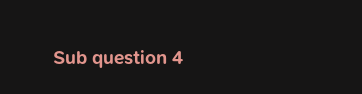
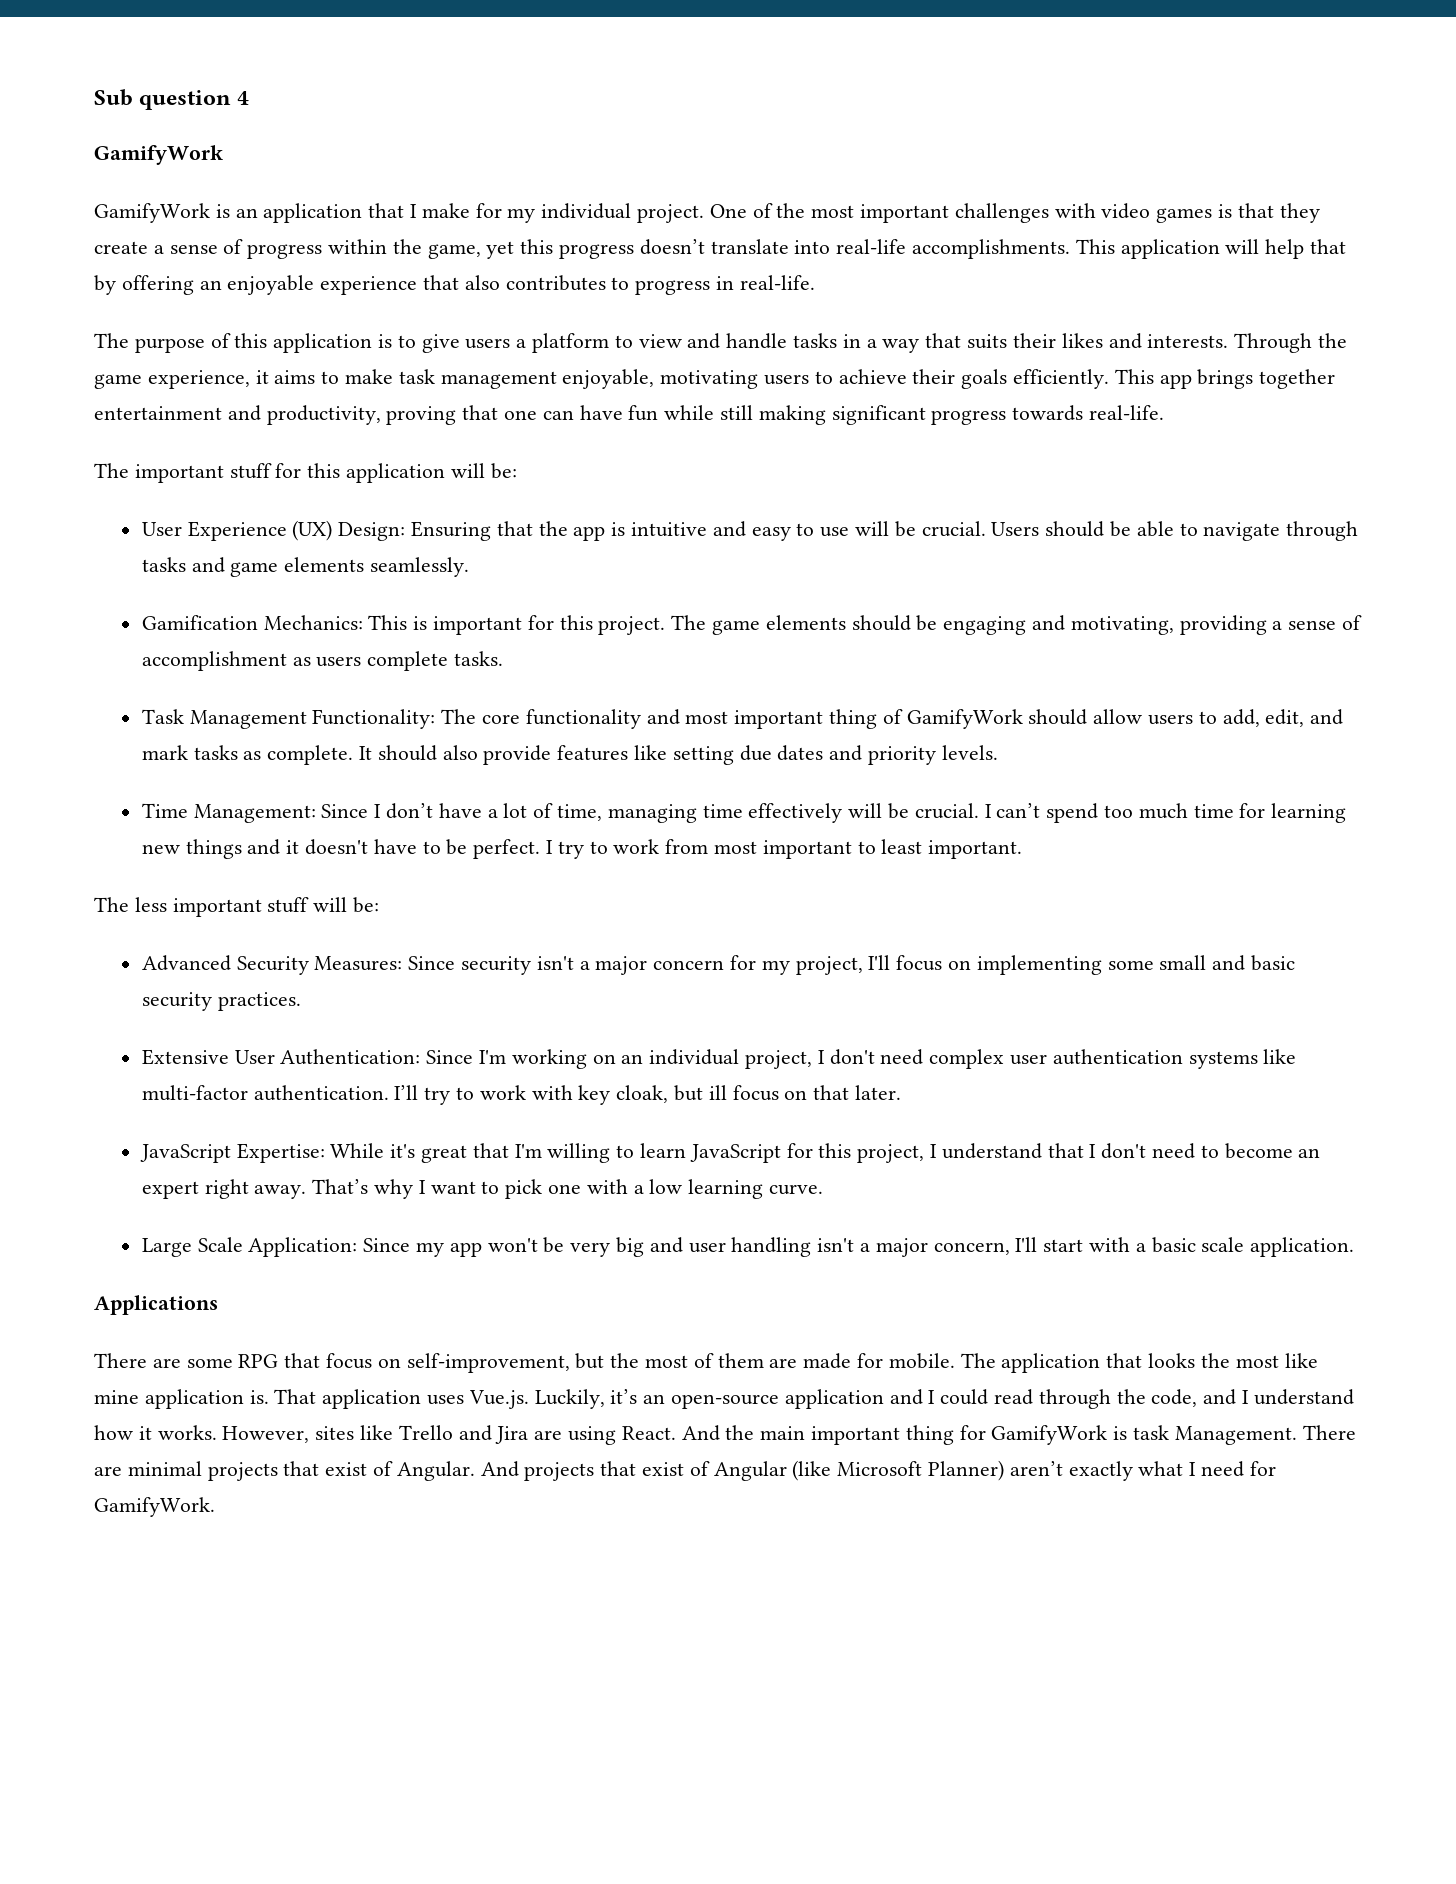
  Sub question 4
+ GamifyWork
+ GamifyWork is an application that I make for my individual project. One of the most important challenges with video games is that they create a sense of progress within the game, yet this progress doesn’t translate into real-life accomplishments. This application will help that by offering an enjoyable experience that also contributes to progress in real-life.
+ The purpose of this application is to give users a platform to view and handle tasks in a way that suits their likes and interests. Through the game experience, it aims to make task management enjoyable, motivating users to achieve their goals efficiently. This app brings together entertainment and productivity, proving that one can have fun while still making significant progress towards real-life.
+ The important stuff for this application will be:
+ User Experience (UX) Design: Ensuring that the app is intuitive and easy to use will be crucial. Users should be able to navigate through tasks and game elements seamlessly.
+ Gamification Mechanics: This is important for this project. The game elements should be engaging and motivating, providing a sense of accomplishment as users complete tasks.
+ Task Management Functionality: The core functionality and most important thing of GamifyWork should allow users to add, edit, and mark tasks as complete. It should also provide features like setting due dates and priority levels.
+ Time Management: Since I don’t have a lot of time, managing time effectively will be crucial. I can’t spend too much time for learning new things and it doesn't have to be perfect. I try to work from most important to least important.
+ The less important stuff will be:
+ Advanced Security Measures: Since security isn't a major concern for my project, I'll focus on implementing some small and basic security practices.
+ Extensive User Authentication: Since I'm working on an individual project, I don't need complex user authentication systems like multi-factor authentication. I’ll try to work with key cloak, but ill focus on that later.
+ JavaScript Expertise: While it's great that I'm willing to learn JavaScript for this project, I understand that I don't need to become an expert right away. That’s why I want to pick one with a low learning curve.
+ Large Scale Application: Since my app won't be very big and user handling isn't a major concern, I'll start with a basic scale application.
+ Applications
+ There are some RPG that focus on self-improvement, but the most of them are made for mobile. The application that looks the most like mine application is. That application uses Vue.js. Luckily, it’s an open-source application and I could read through the code, and I understand how it works. However, sites like Trello and Jira are using React. And the main important thing for GamifyWork is task Management. There are minimal projects that exist of Angular. And projects that exist of Angular (like Microsoft Planner) aren’t exactly what I need for GamifyWork.

